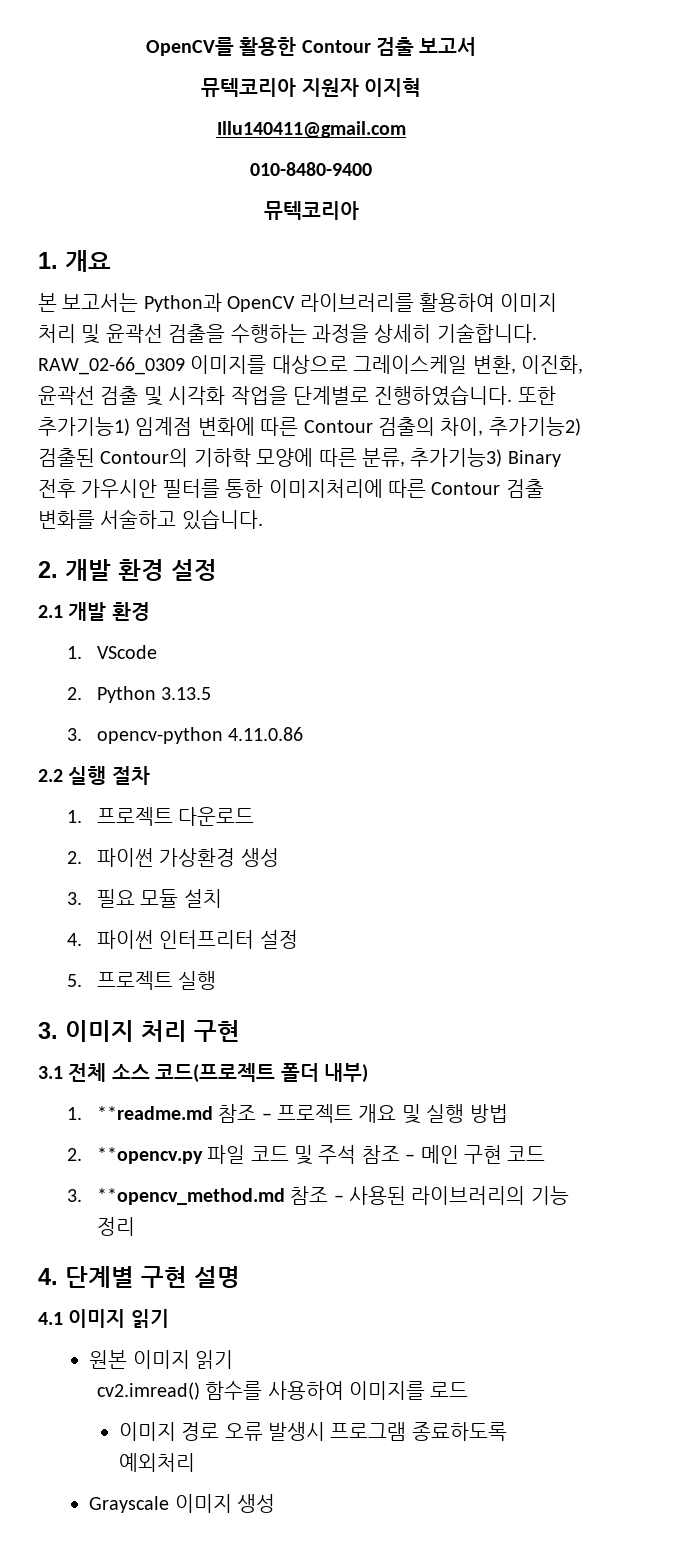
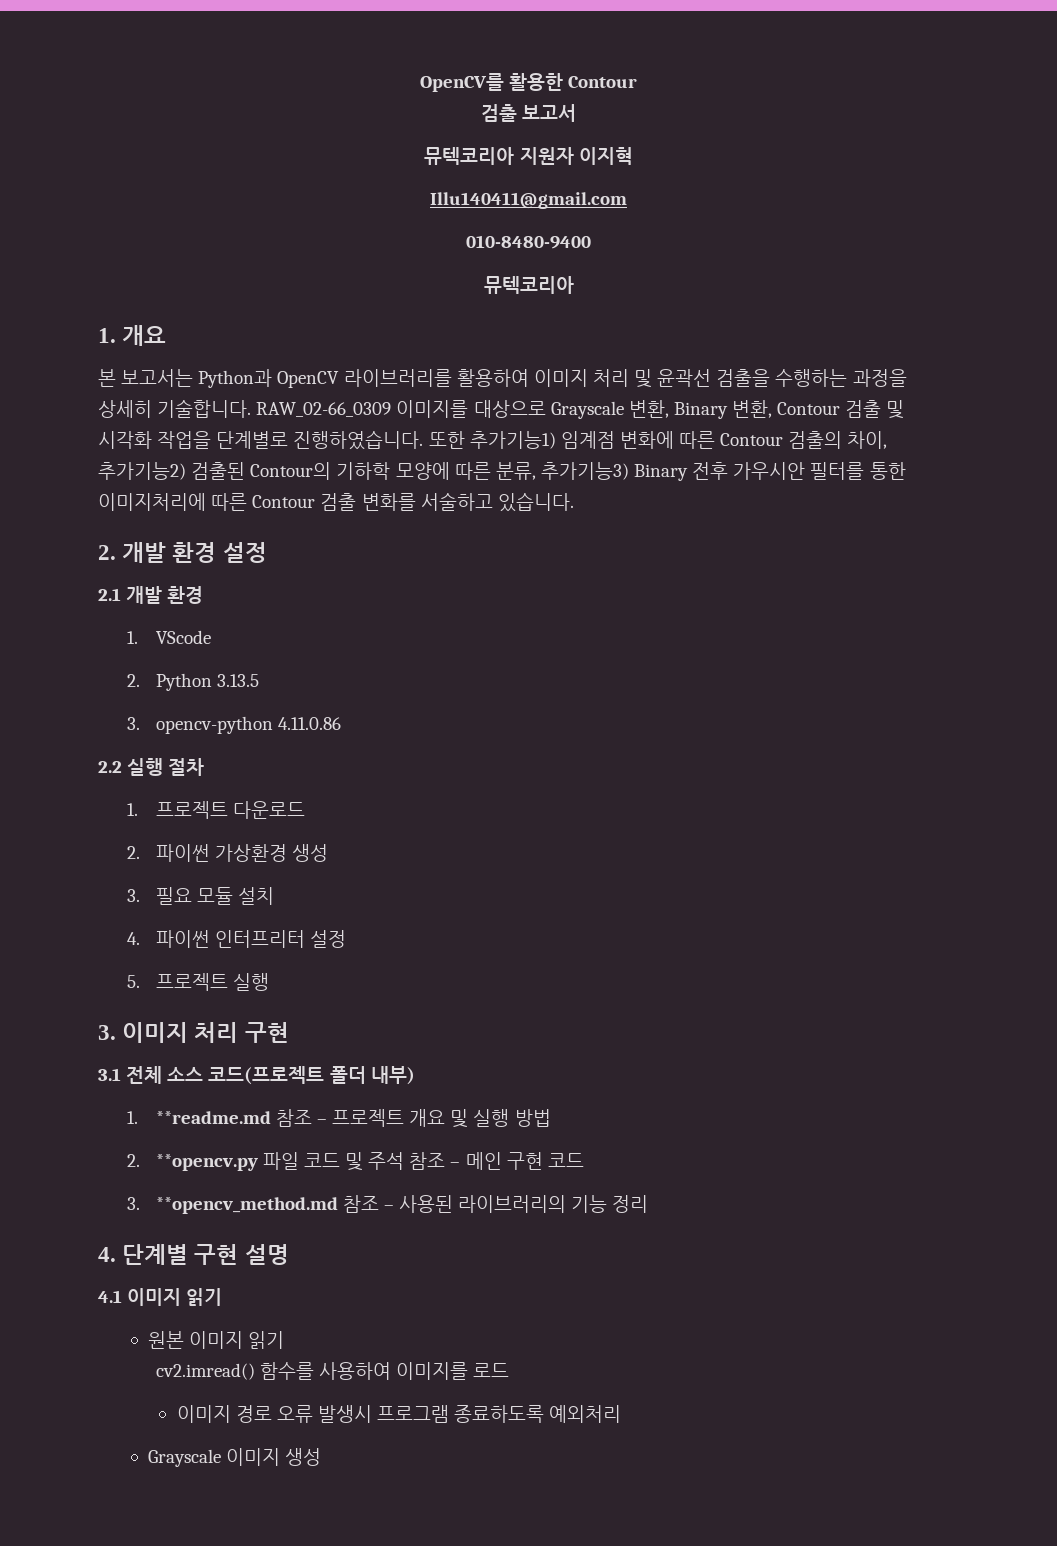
- OpenCV를 활용한 Contour 검출 보고서
+ OpenCV를 활용한 Contour
+ 검출 보고서
- RAW_02-66_0309 이미지를 대상으로 그레이스케일 변환, 이진화, 윤곽선 검출 및 시각화 작업을 단계별로 진행하였습니다.
+ RAW_02-66_0309 이미지를 대상으로 Grayscale 변환, Binary 변환, Contour 검출 및 시각화 작업을 단계별로 진행하였습니다.

